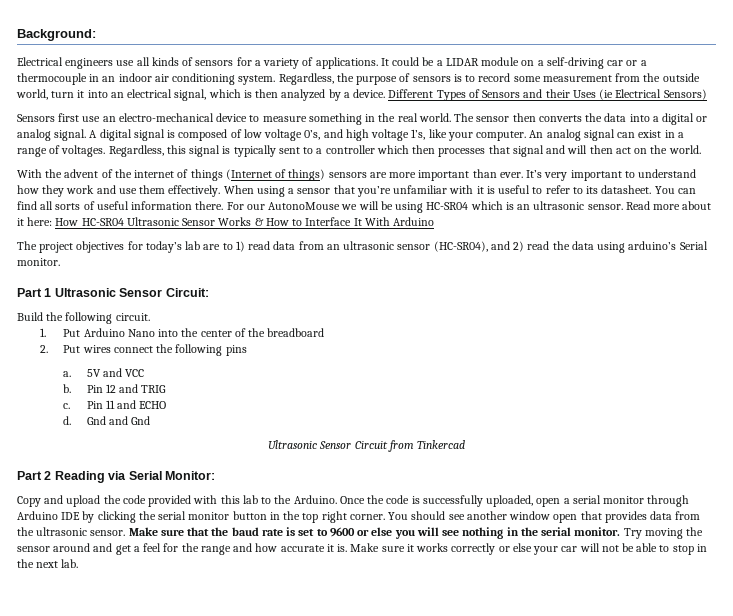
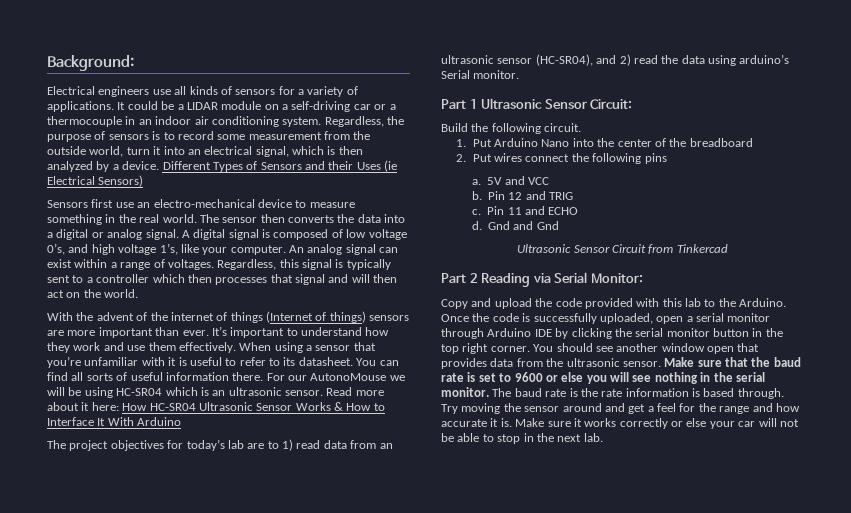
- An analog signal can exist in a range of voltages.
+ An analog signal can exist within a range of voltages.
- It’s very important to understand how they work and use them effectively.
+ It’s important to understand how they work and use them effectively.
+ The baud rate is the rate information is based through.

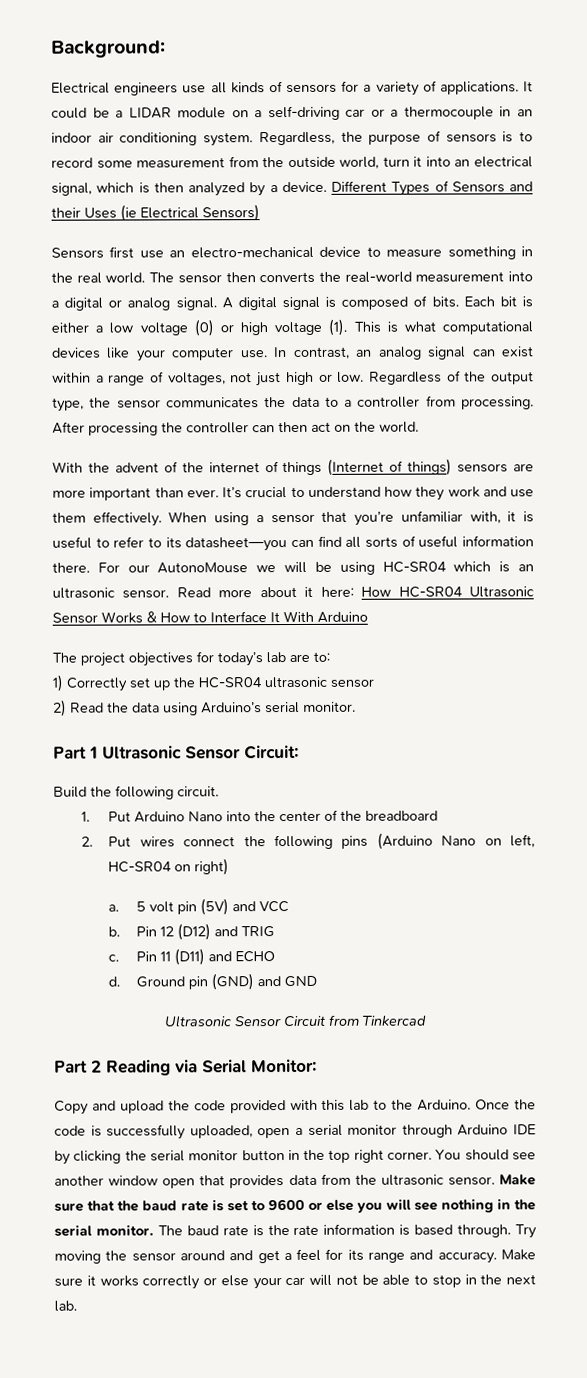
- The sensor then converts the data into a digital or analog signal.
+ The sensor then converts the real-world measurement into a digital or analog signal.
- A digital signal is composed of low voltage 0’s, and high voltage 1’s, like your computer. An analog signal can exist within a range of voltages. Regardless, this signal is typically sent to a controller which then processes that signal and will then act on the world.
+ A digital signal is composed of bits. Each bit is either a low voltage (0) or high voltage (1). This is what computational devices like your computer use. In contrast, an analog signal can exist within a range of voltages, not just high or low. Regardless of the output type, the sensor communicates the data to a controller from processing. After processing the controller can then act on the world.
- It’s important to understand how they work and use them effectively.
+ It’s crucial to understand how they work and use them effectively.
- When using a sensor that you’re unfamiliar with it is useful to refer to its datasheet. You can find all sorts of useful information there.
+ When using a sensor that you’re unfamiliar with, it is useful to refer to its datasheet—you can find all sorts of useful information there.
- The project objectives for today’s lab are to 1) read data from an ultrasonic sensor (HC-SR04), and 2) read the data using arduino’s Serial monitor.
+ The project objectives for today’s lab are to:
+ 1) Correctly set up the HC-SR04 ultrasonic sensor
+ 2) Read the data using Arduino’s serial monitor.
- 2. Put wires connect the following pins
- a. 5V and VCC
+ 2. Put wires connect the following pins (Arduino Nano on left, HC-SR04 on right)
+ a. 5 volt pin (5V) and VCC
- Pin 12 and TRIG
+ Pin 12 (D12) and TRIG
- Pin 11 and ECHO
+ Pin 11 (D11) and ECHO
- Gnd and Gnd
+ Ground pin (GND) and GND
- Try moving the sensor around and get a feel for the range and how accurate it is.
+ Try moving the sensor around and get a feel for its range and accuracy.

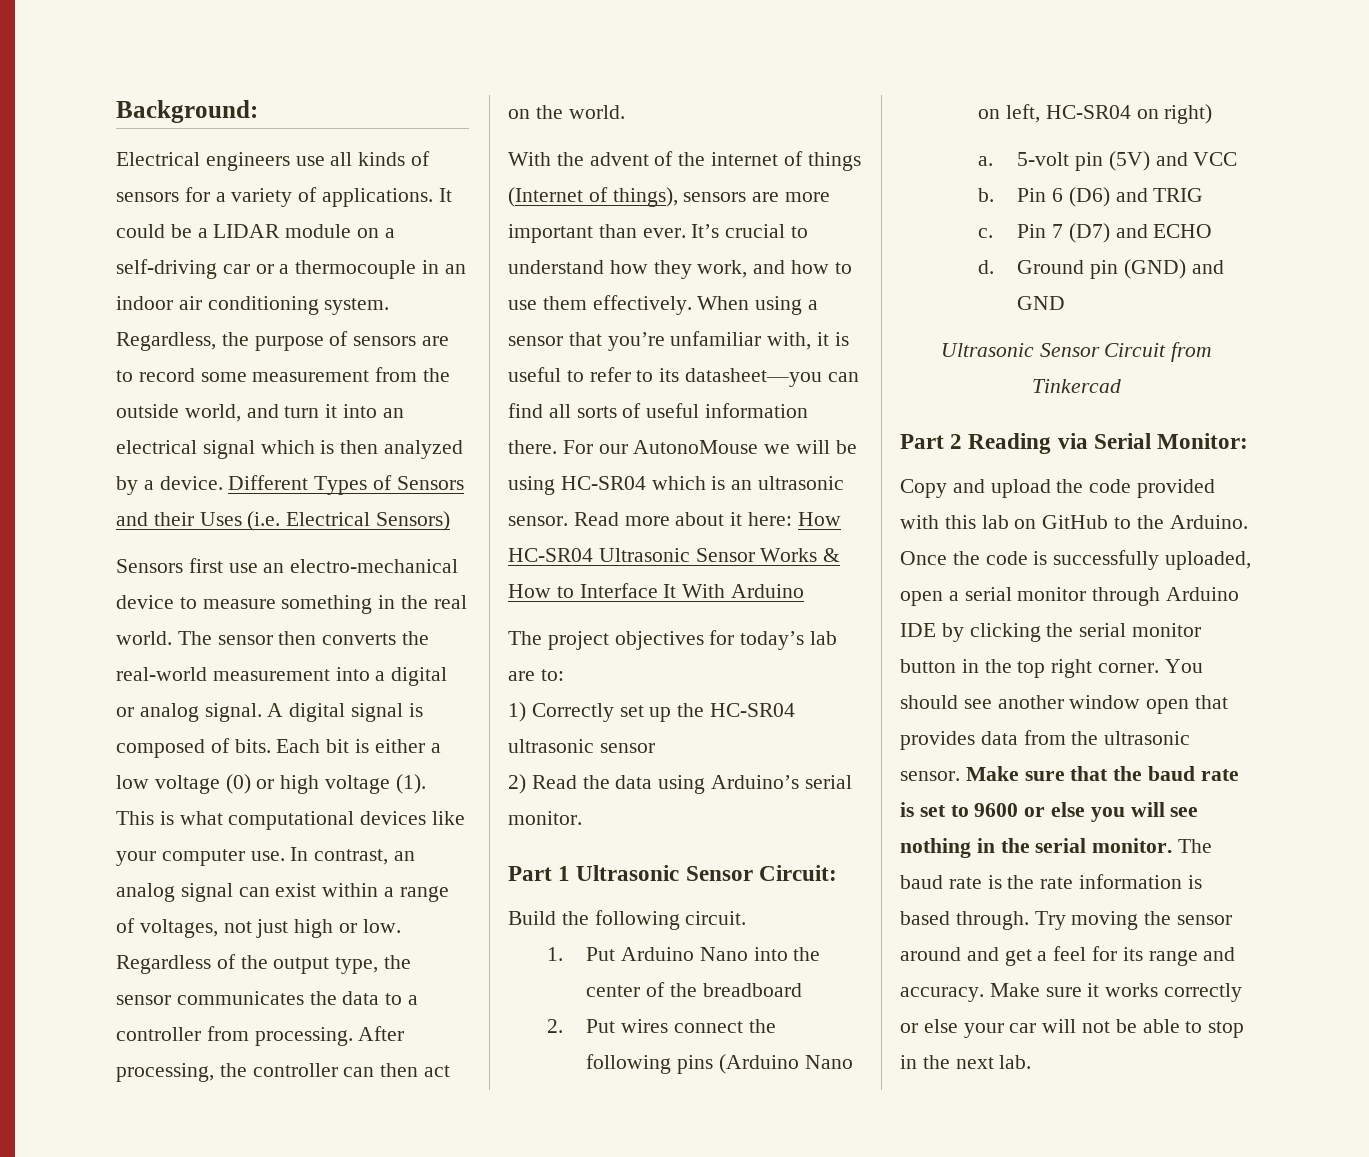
- Regardless, the purpose of sensors is to record some measurement from the outside world, turn it into an electrical signal, which is then analyzed by a device.
+ Regardless, the purpose of sensors are to record some measurement from the outside world, and turn it into an electrical signal which is then analyzed by a device.
- Different Types of Sensors and their Uses (ie Electrical Sensors)
+ Different Types of Sensors and their Uses (i.e. Electrical Sensors)
- After processing the controller can then act on the world.
+ After processing, the controller can then act on the world.
- With the advent of the internet of things (Internet of things) sensors are more important than ever.
+ With the advent of the internet of things (Internet of things), sensors are more important than ever.
- It’s crucial to understand how they work and use them effectively.
+ It’s crucial to understand how they work, and how to use them effectively.
- 5 volt pin (5V) and VCC
+ 5-volt pin (5V) and VCC
- Pin 12 (D12) and TRIG
+ Pin 6 (D6) and TRIG
- Pin 11 (D11) and ECHO
+ Pin 7 (D7) and ECHO
- Copy and upload the code provided with this lab to the Arduino.
+ Copy and upload the code provided with this lab on GitHub to the Arduino.

